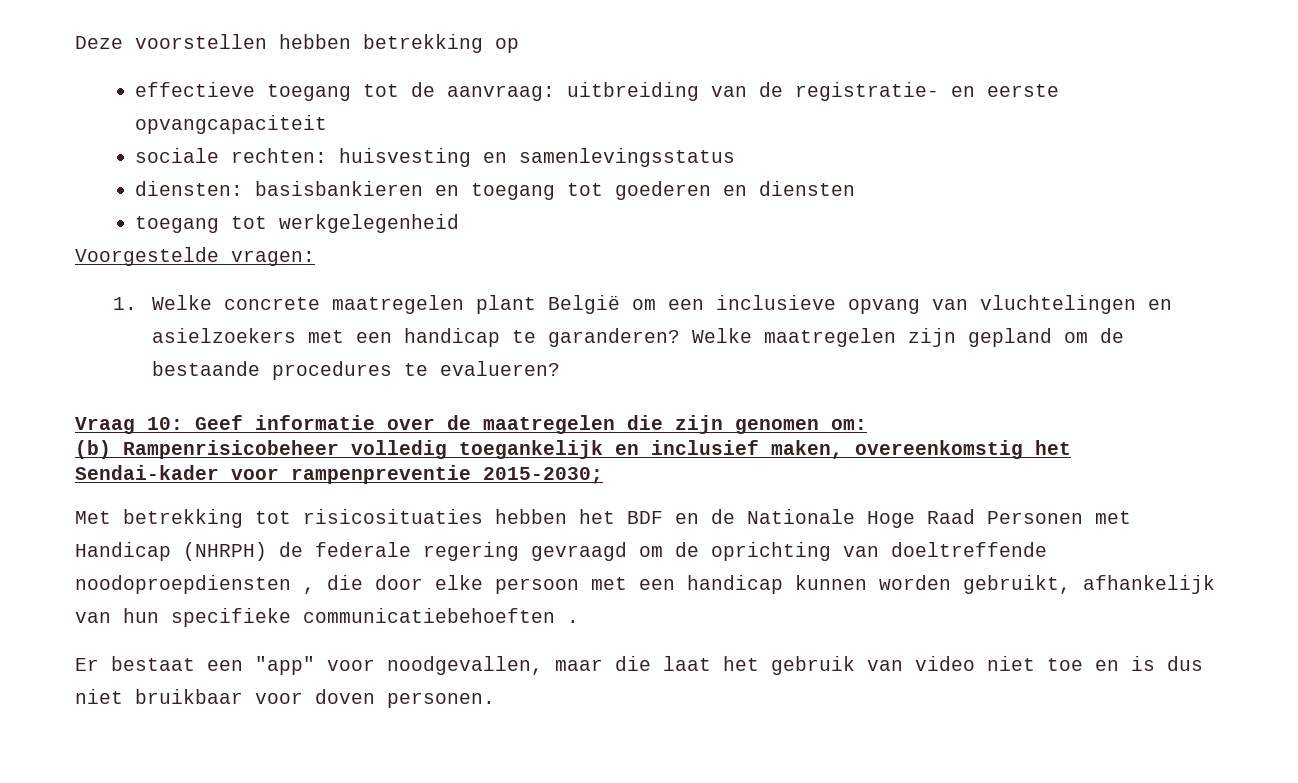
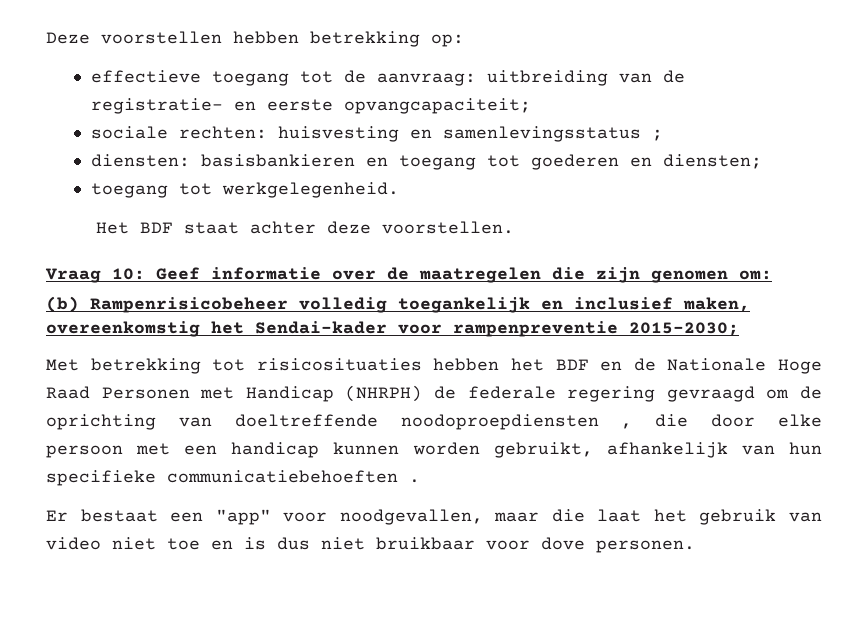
- Deze voorstellen hebben betrekking op
+ Deze voorstellen hebben betrekking op:
- effectieve toegang tot de aanvraag: uitbreiding van de registratie- en eerste opvangcapaciteit
+ effectieve toegang tot de aanvraag: uitbreiding van de registratie- en eerste opvangcapaciteit;
- sociale rechten: huisvesting en samenlevingsstatus
+ sociale rechten: huisvesting en samenlevingsstatus ;
- diensten: basisbankieren en toegang tot goederen en diensten
- toegang tot werkgelegenheid
- Voorgestelde vragen:
- 1. Welke concrete maatregelen plant België om een inclusieve opvang van vluchtelingen en asielzoekers met een handicap te garanderen? Welke maatregelen zijn gepland om de bestaande procedures te evalueren?
+ diensten: basisbankieren en toegang tot goederen en diensten;
+ toegang tot werkgelegenheid.
+ Het BDF staat achter deze voorstellen.
- Er bestaat een "app" voor noodgevallen, maar die laat het gebruik van video niet toe en is dus niet bruikbaar voor doven personen.
+ Er bestaat een "app" voor noodgevallen, maar die laat het gebruik van video niet toe en is dus niet bruikbaar voor dove personen.

